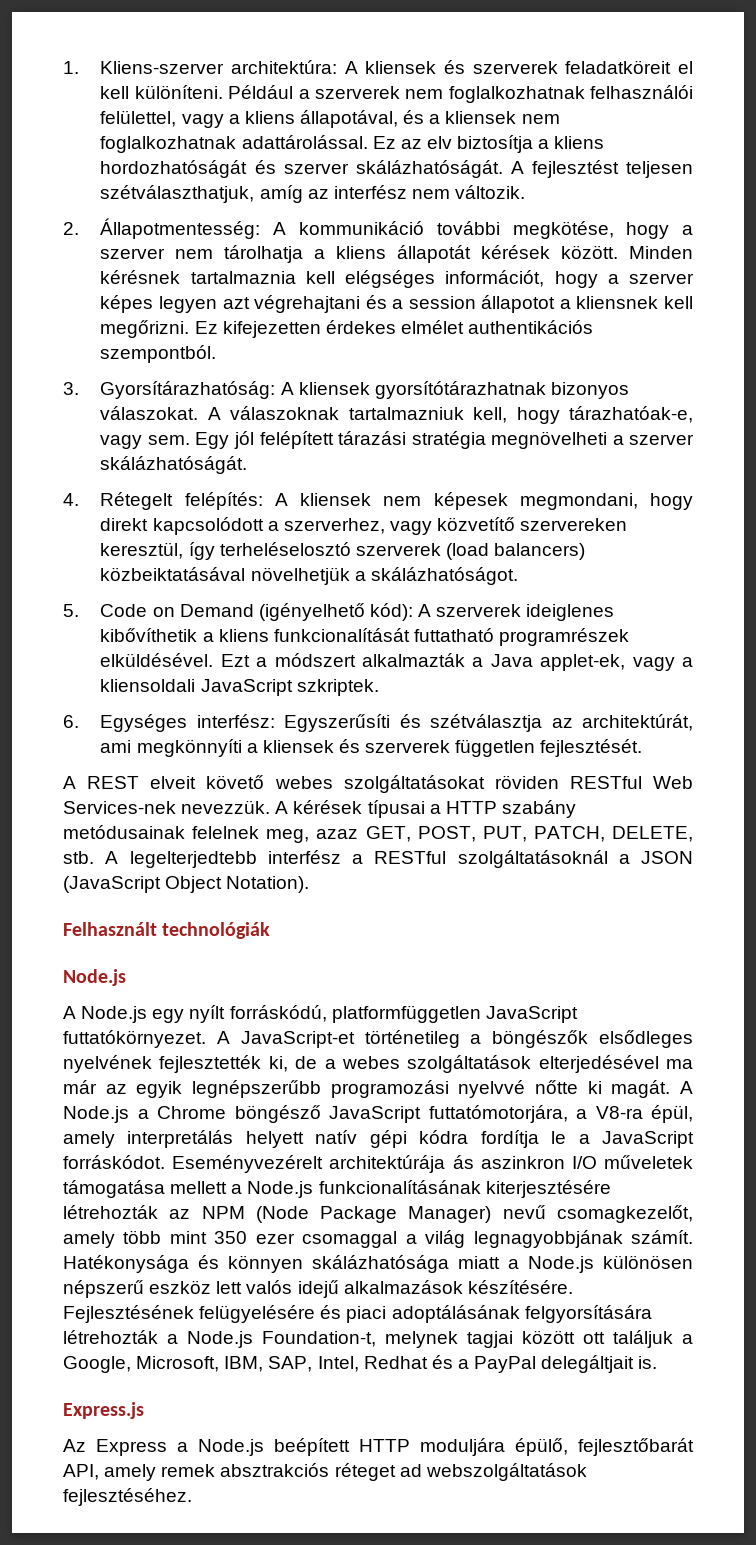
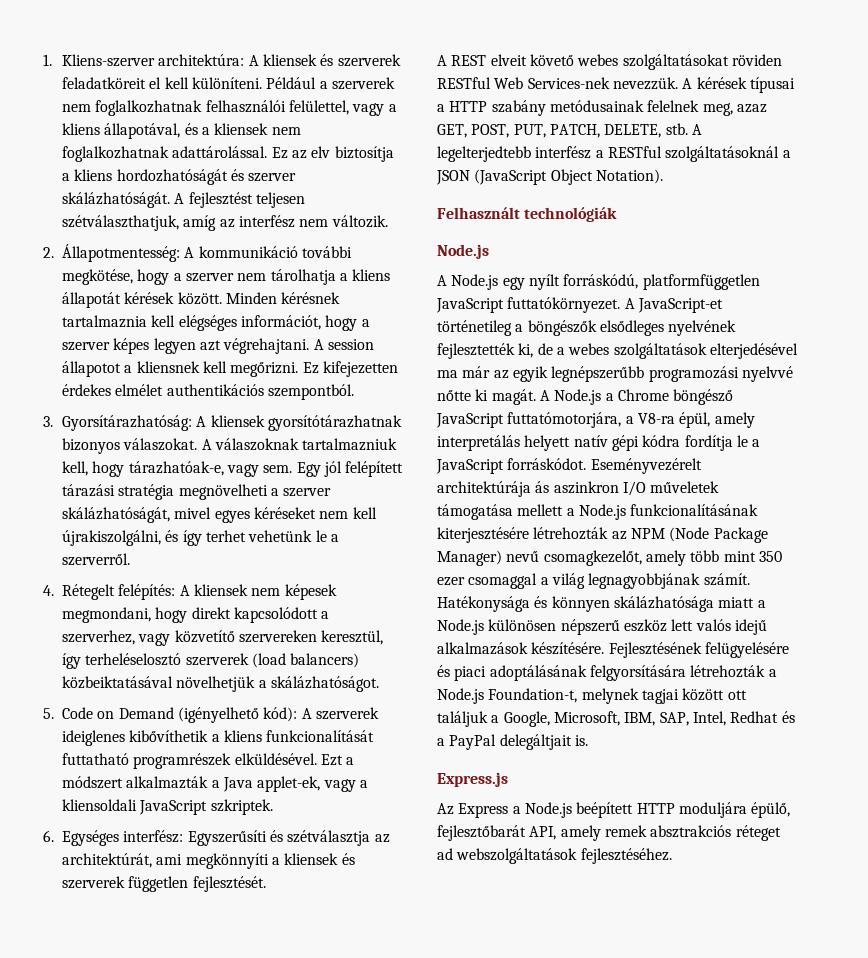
- Minden kérésnek tartalmaznia kell elégséges információt, hogy a szerver képes legyen azt végrehajtani és a session állapotot a kliensnek kell megőrizni.
+ Minden kérésnek tartalmaznia kell elégséges információt, hogy a szerver képes legyen azt végrehajtani. A session állapotot a kliensnek kell megőrizni.
- Egy jól felépített tárazási stratégia megnövelheti a szerver skálázhatóságát.
+ Egy jól felépített tárazási stratégia megnövelheti a szerver skálázhatóságát, mivel egyes kéréseket nem kell újrakiszolgálni, és így terhet vehetünk le a szerverről.

